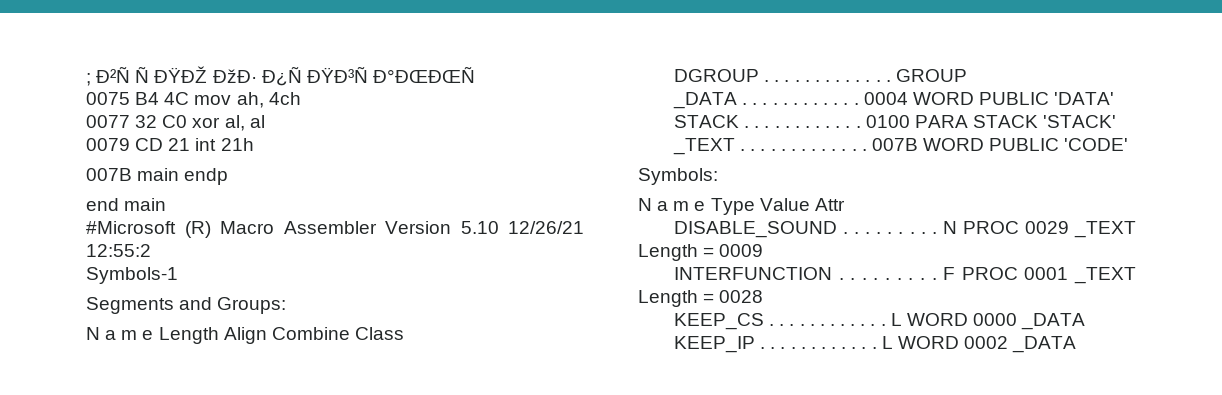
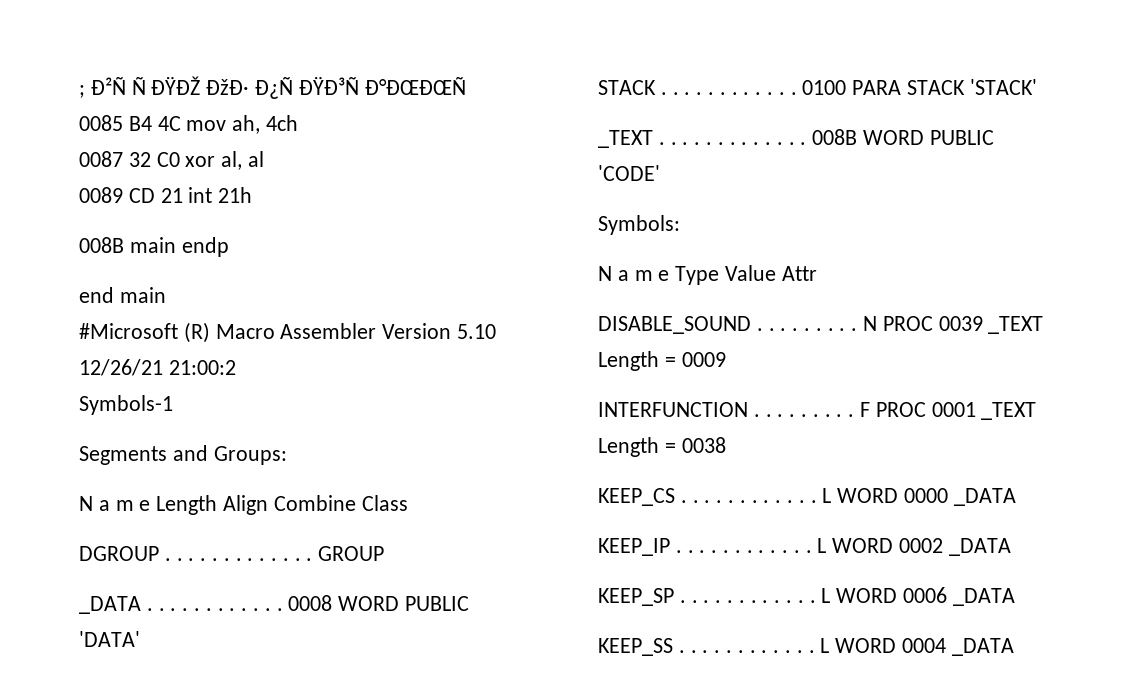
- 0075 B4 4C mov ah, 4ch
+ 0085 B4 4C mov ah, 4ch
- 0077 32 C0 xor al, al
+ 0087 32 C0 xor al, al
- 0079 CD 21 int 21h
+ 0089 CD 21 int 21h
- 007B main endp
+ 008B main endp
- #Microsoft (R) Macro Assembler Version 5.10 12/26/21 12:55:2
+ #Microsoft (R) Macro Assembler Version 5.10 12/26/21 21:00:2
- 0004 WORD PUBLIC 'DATA'
+ 0008 WORD PUBLIC 'DATA'
- 007B WORD PUBLIC 'CODE'
+ 008B WORD PUBLIC 'CODE'
- N PROC 0029 _TEXT Length = 0009
+ N PROC 0039 _TEXT Length = 0009
- F PROC 0001 _TEXT Length = 0028
+ F PROC 0001 _TEXT Length = 0038
+ KEEP_SP . . . . . . . . . . . . L WORD 0006 _DATA
+ KEEP_SS . . . . . . . . . . . . L WORD 0004 _DATA

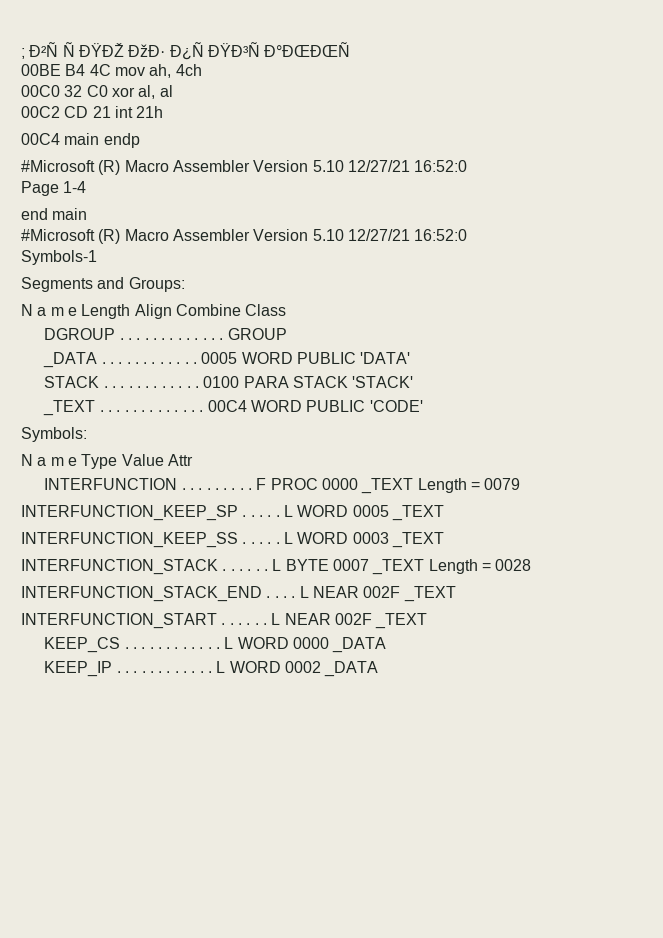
- 0085 B4 4C mov ah, 4ch
+ 00BE B4 4C mov ah, 4ch
- 0087 32 C0 xor al, al
+ 00C0 32 C0 xor al, al
- 0089 CD 21 int 21h
+ 00C2 CD 21 int 21h
- 008B main endp
+ 00C4 main endp
+ #Microsoft (R) Macro Assembler Version 5.10 12/27/21 16:52:0
+ Page 1-4
  end main
- #Microsoft (R) Macro Assembler Version 5.10 12/26/21 21:00:2
+ #Microsoft (R) Macro Assembler Version 5.10 12/27/21 16:52:0
- 0008 WORD PUBLIC 'DATA'
+ 0005 WORD PUBLIC 'DATA'
- 008B WORD PUBLIC 'CODE'
+ 00C4 WORD PUBLIC 'CODE'
- DISABLE_SOUND . . . . . . . . . N PROC 0039 _TEXT Length = 0009
- F PROC 0001 _TEXT Length = 0038
+ F PROC 0000 _TEXT Length = 0079
+ INTERFUNCTION_KEEP_SP . . . . . L WORD 0005 _TEXT
+ INTERFUNCTION_KEEP_SS . . . . . L WORD 0003 _TEXT
+ INTERFUNCTION_STACK . . . . . . L BYTE 0007 _TEXT Length = 0028
+ INTERFUNCTION_STACK_END . . . . L NEAR 002F _TEXT
+ INTERFUNCTION_START . . . . . . L NEAR 002F _TEXT
- KEEP_SP . . . . . . . . . . . . L WORD 0006 _DATA
- KEEP_SS . . . . . . . . . . . . L WORD 0004 _DATA

